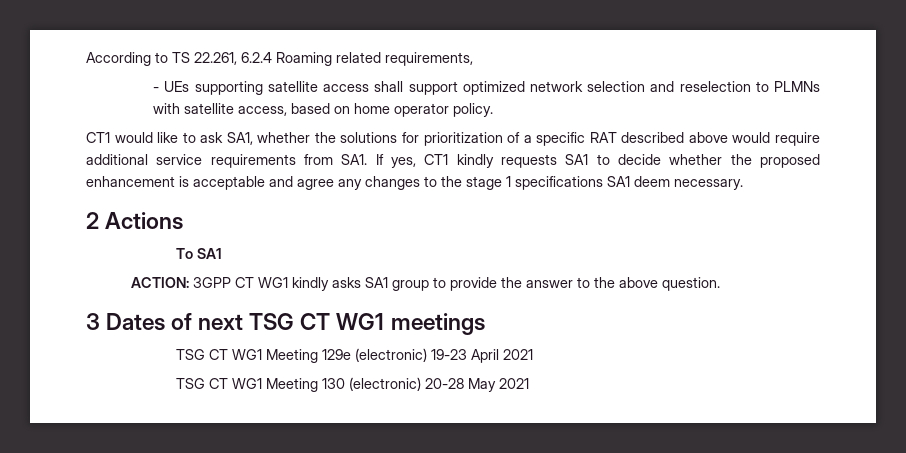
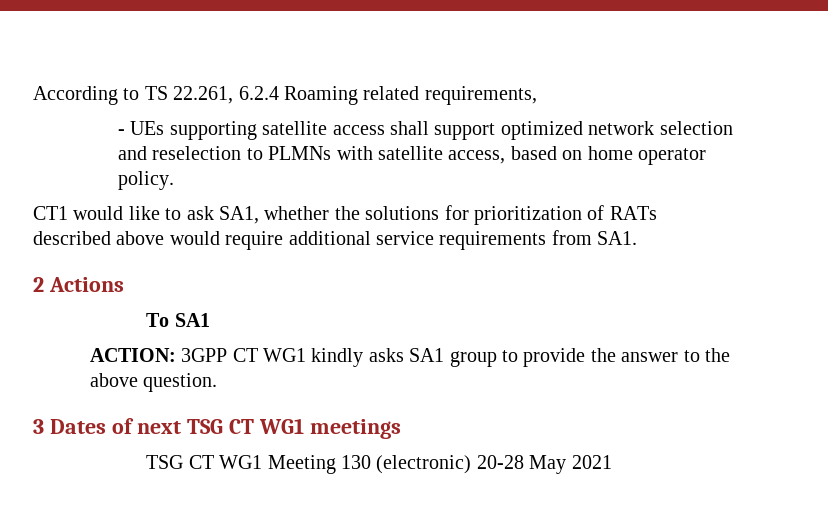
- CT1 would like to ask SA1, whether the solutions for prioritization of a specific RAT described above would require additional service requirements from SA1. If yes, CT1 kindly requests SA1 to decide whether the proposed enhancement is acceptable and agree any changes to the stage 1 specifications SA1 deem necessary.
+ CT1 would like to ask SA1, whether the solutions for prioritization of RATs described above would require additional service requirements from SA1.
- TSG CT WG1 Meeting 129e (electronic) 19-23 April 2021

